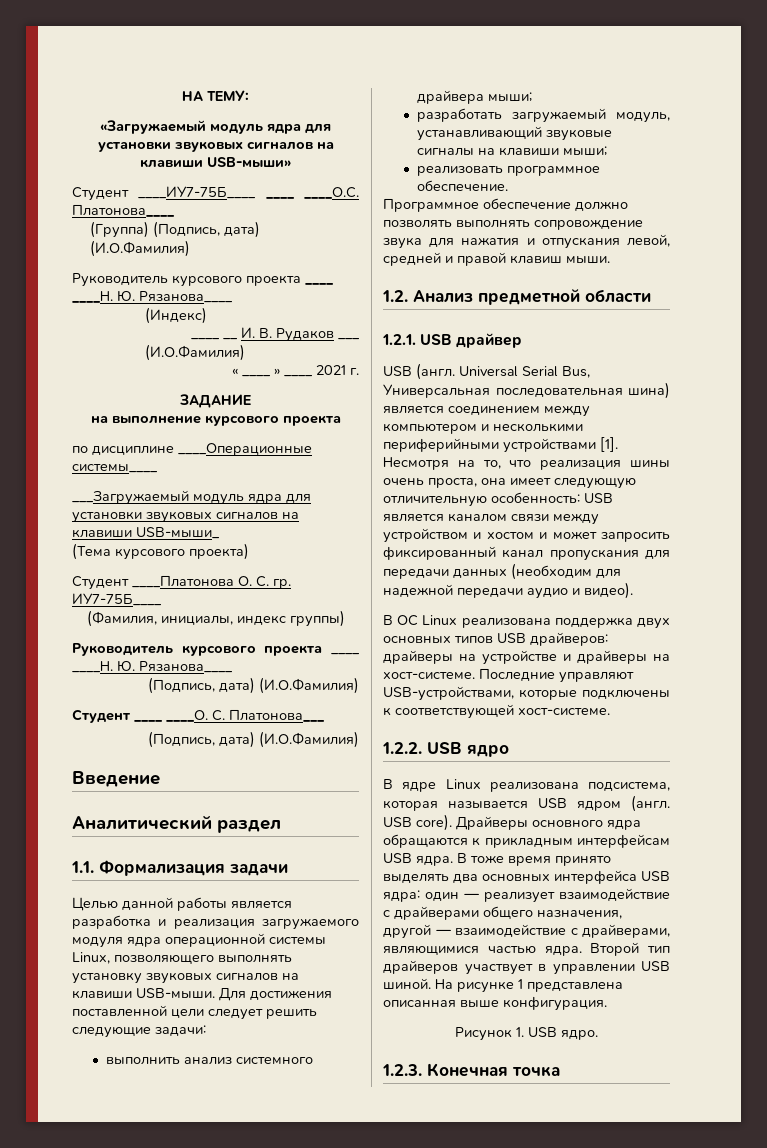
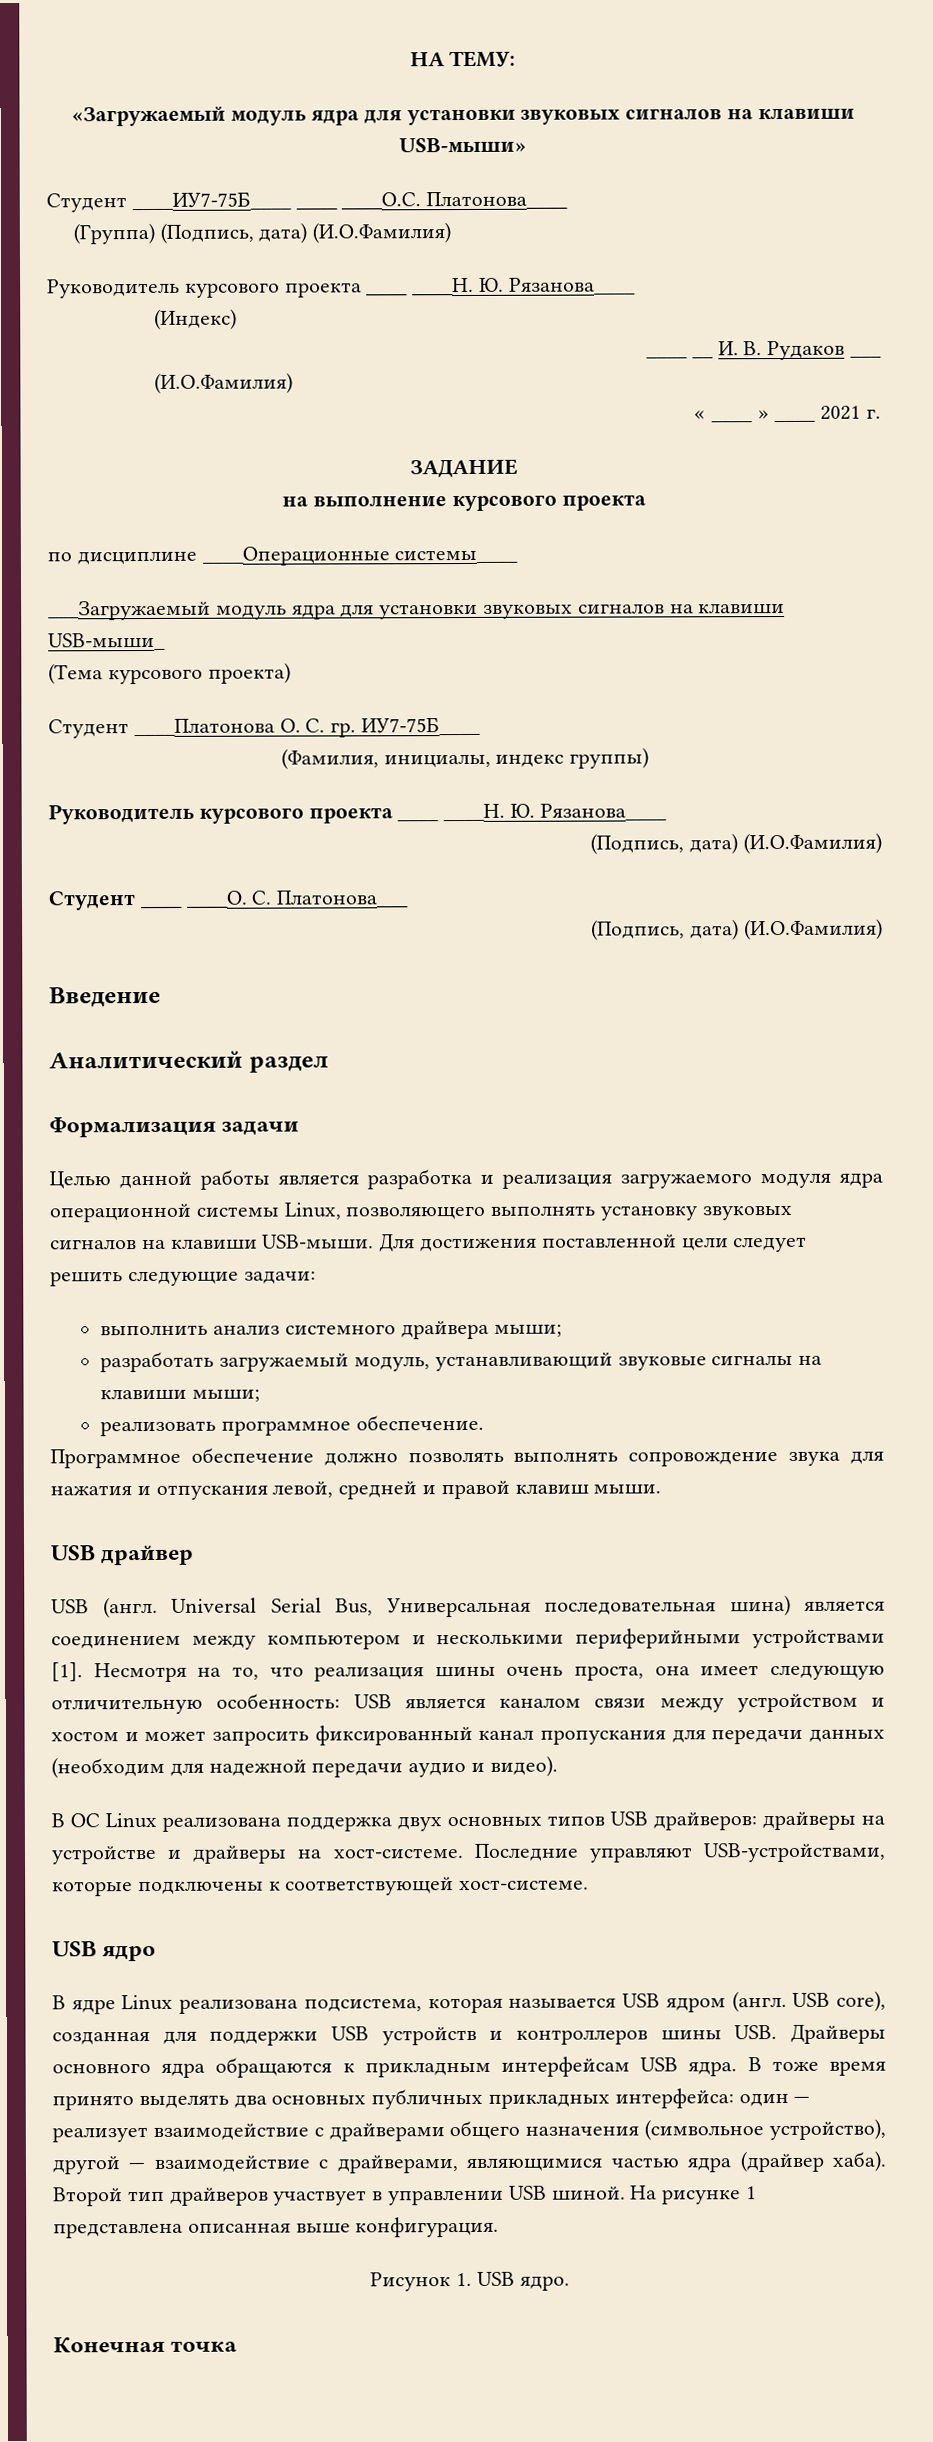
- 1.1. Формализация задачи
+ Формализация задачи
- 1.2. Анализ предметной области
- 1.2.1. USB драйвер
+ USB драйвер
- 1.2.2. USB ядро
+ USB ядро
- USB core). Драйверы основного ядра обращаются к прикладным интерфейсам USB ядра.
+ USB core), созданная для поддержки USB устройств и контроллеров шины USB. Драйверы основного ядра обращаются к прикладным интерфейсам USB ядра.
- В тоже время принято выделять два основных интерфейса USB ядра: один — реализует взаимодействие с драйверами общего назначения, другой — взаимодействие с драйверами, являющимися частью ядра.
+ В тоже время принято выделять два основных публичных прикладных интерфейса: один — реализует взаимодействие с драйверами общего назначения (символьное устройство), другой — взаимодействие с драйверами, являющимися частью ядра (драйвер хаба).
- 1.2.3. Конечная точка
+ Конечная точка

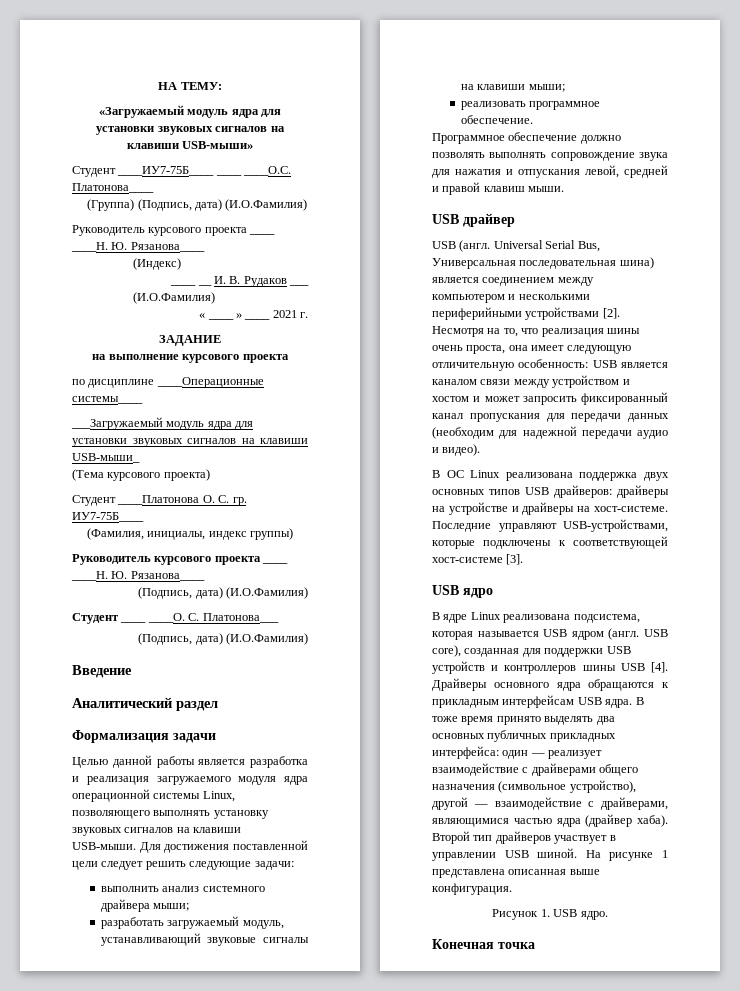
- Universal Serial Bus, Универсальная последовательная шина) является соединением между компьютером и несколькими периферийными устройствами [1].
+ Universal Serial Bus, Универсальная последовательная шина) является соединением между компьютером и несколькими периферийными устройствами [2].
- Последние управляют USB-устройствами, которые подключены к соответствующей хост-системе.
+ Последние управляют USB-устройствами, которые подключены к соответствующей хост-системе [3].
- USB core), созданная для поддержки USB устройств и контроллеров шины USB. Драйверы основного ядра обращаются к прикладным интерфейсам USB ядра.
+ USB core), созданная для поддержки USB устройств и контроллеров шины USB [4]. Драйверы основного ядра обращаются к прикладным интерфейсам USB ядра.

